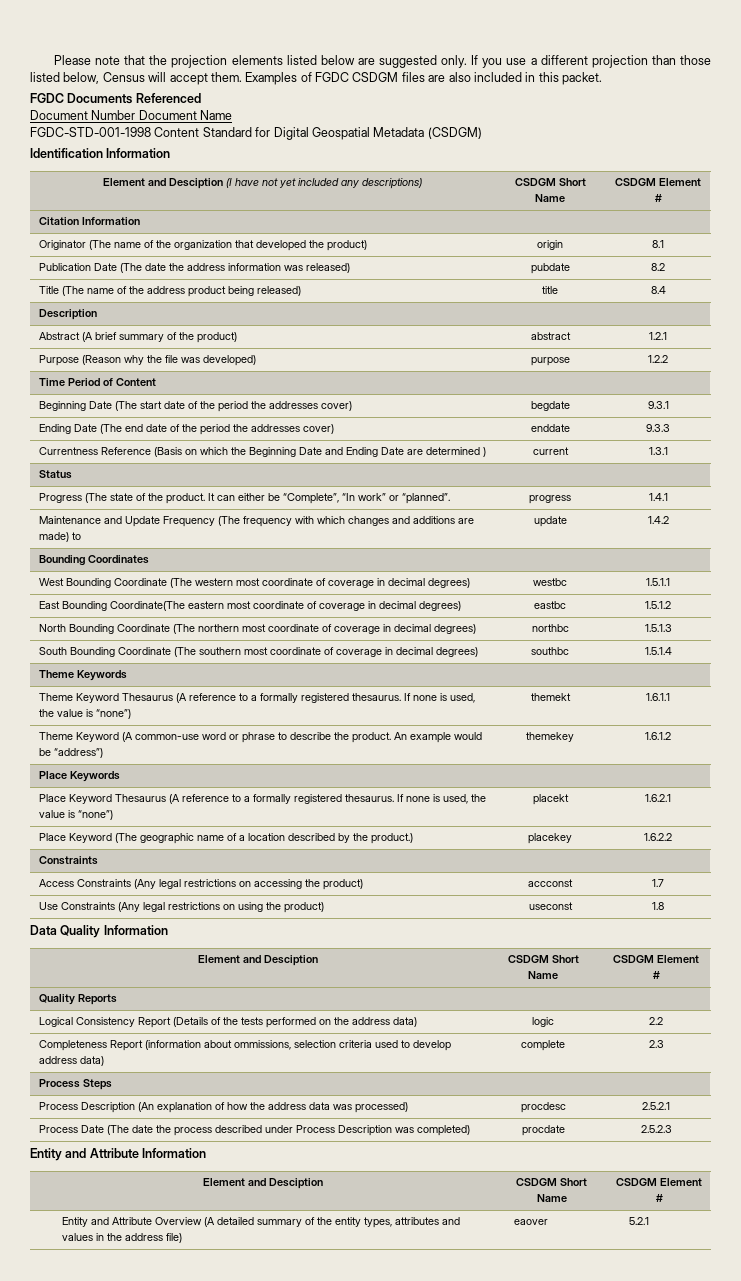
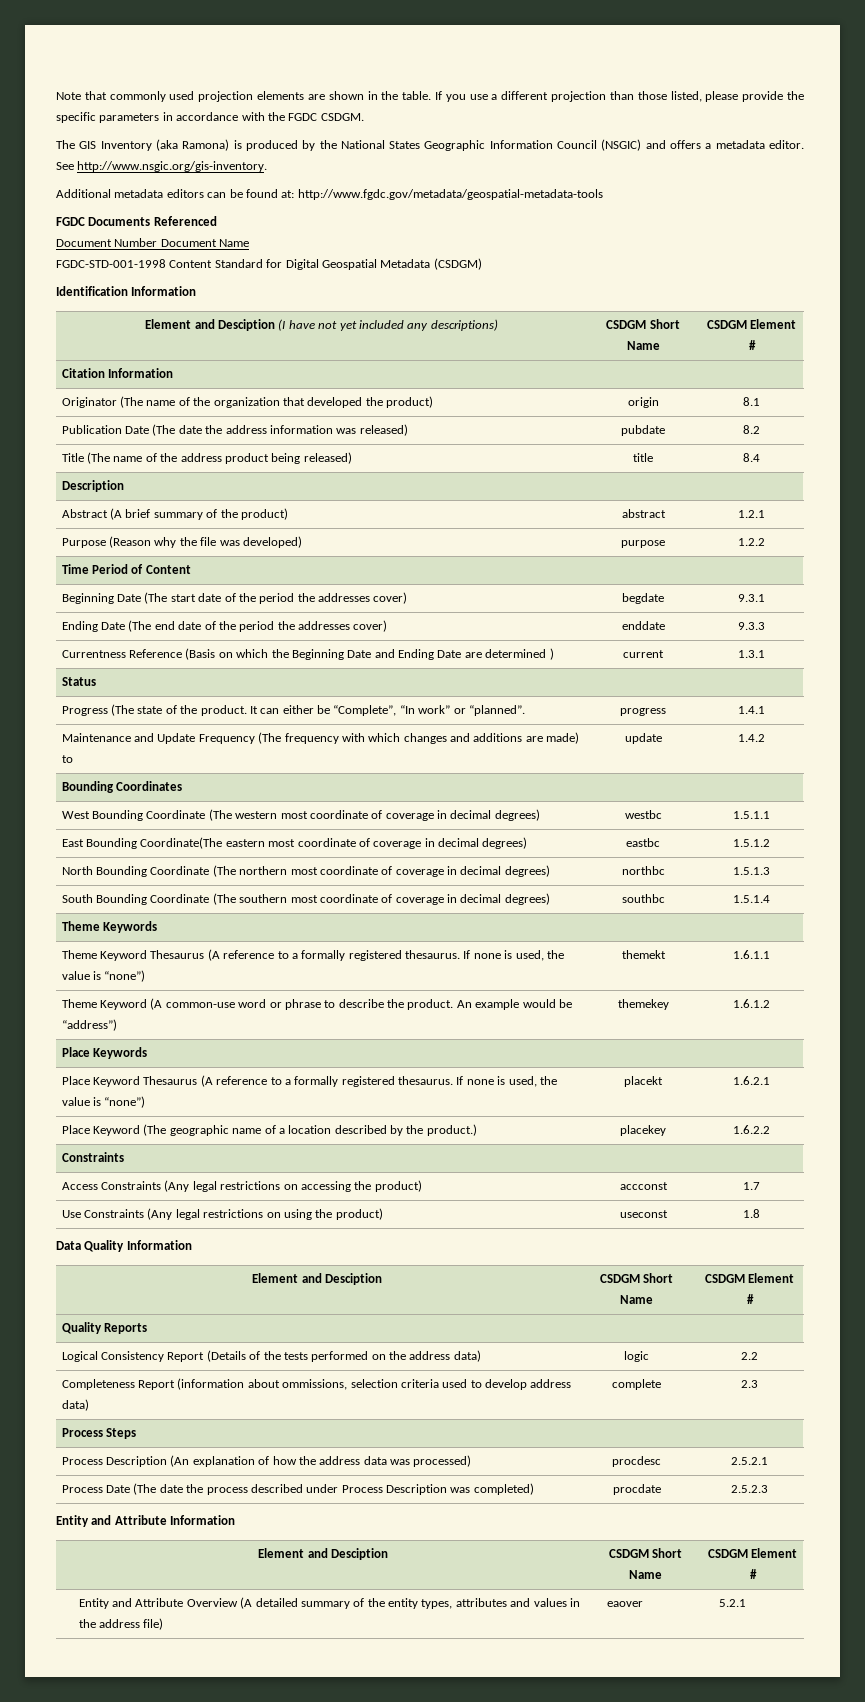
- Please note that the projection elements listed below are suggested only.
+ Note that commonly used projection elements are shown in the table.
- If you use a different projection than those listed below, Census will accept them. Examples of FGDC CSDGM files are also included in this packet.
+ If you use a different projection than those listed, please provide the specific parameters in accordance with the FGDC CSDGM.
+ The GIS Inventory (aka Ramona) is produced by the National States Geographic Information Council (NSGIC) and offers a metadata editor. See http://www.nsgic.org/gis-inventory.
+ Additional metadata editors can be found at: http://www.fgdc.gov/metadata/geospatial-metadata-tools

